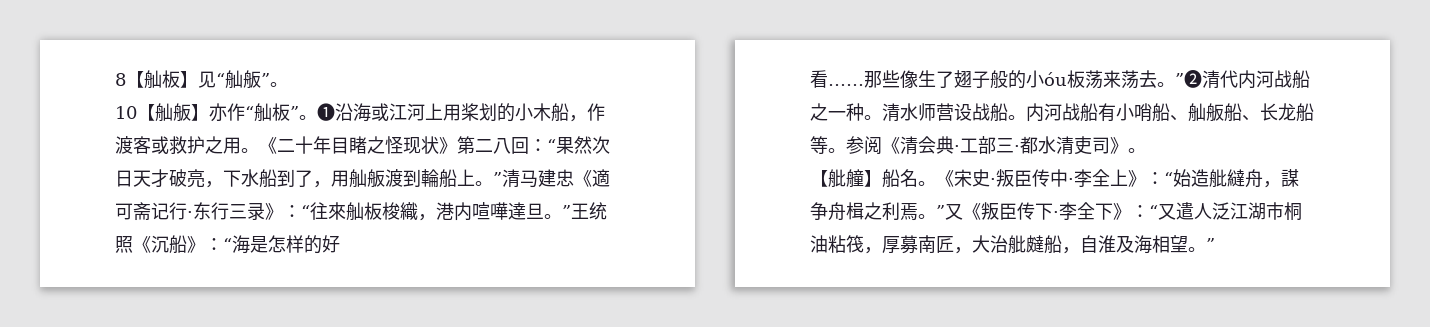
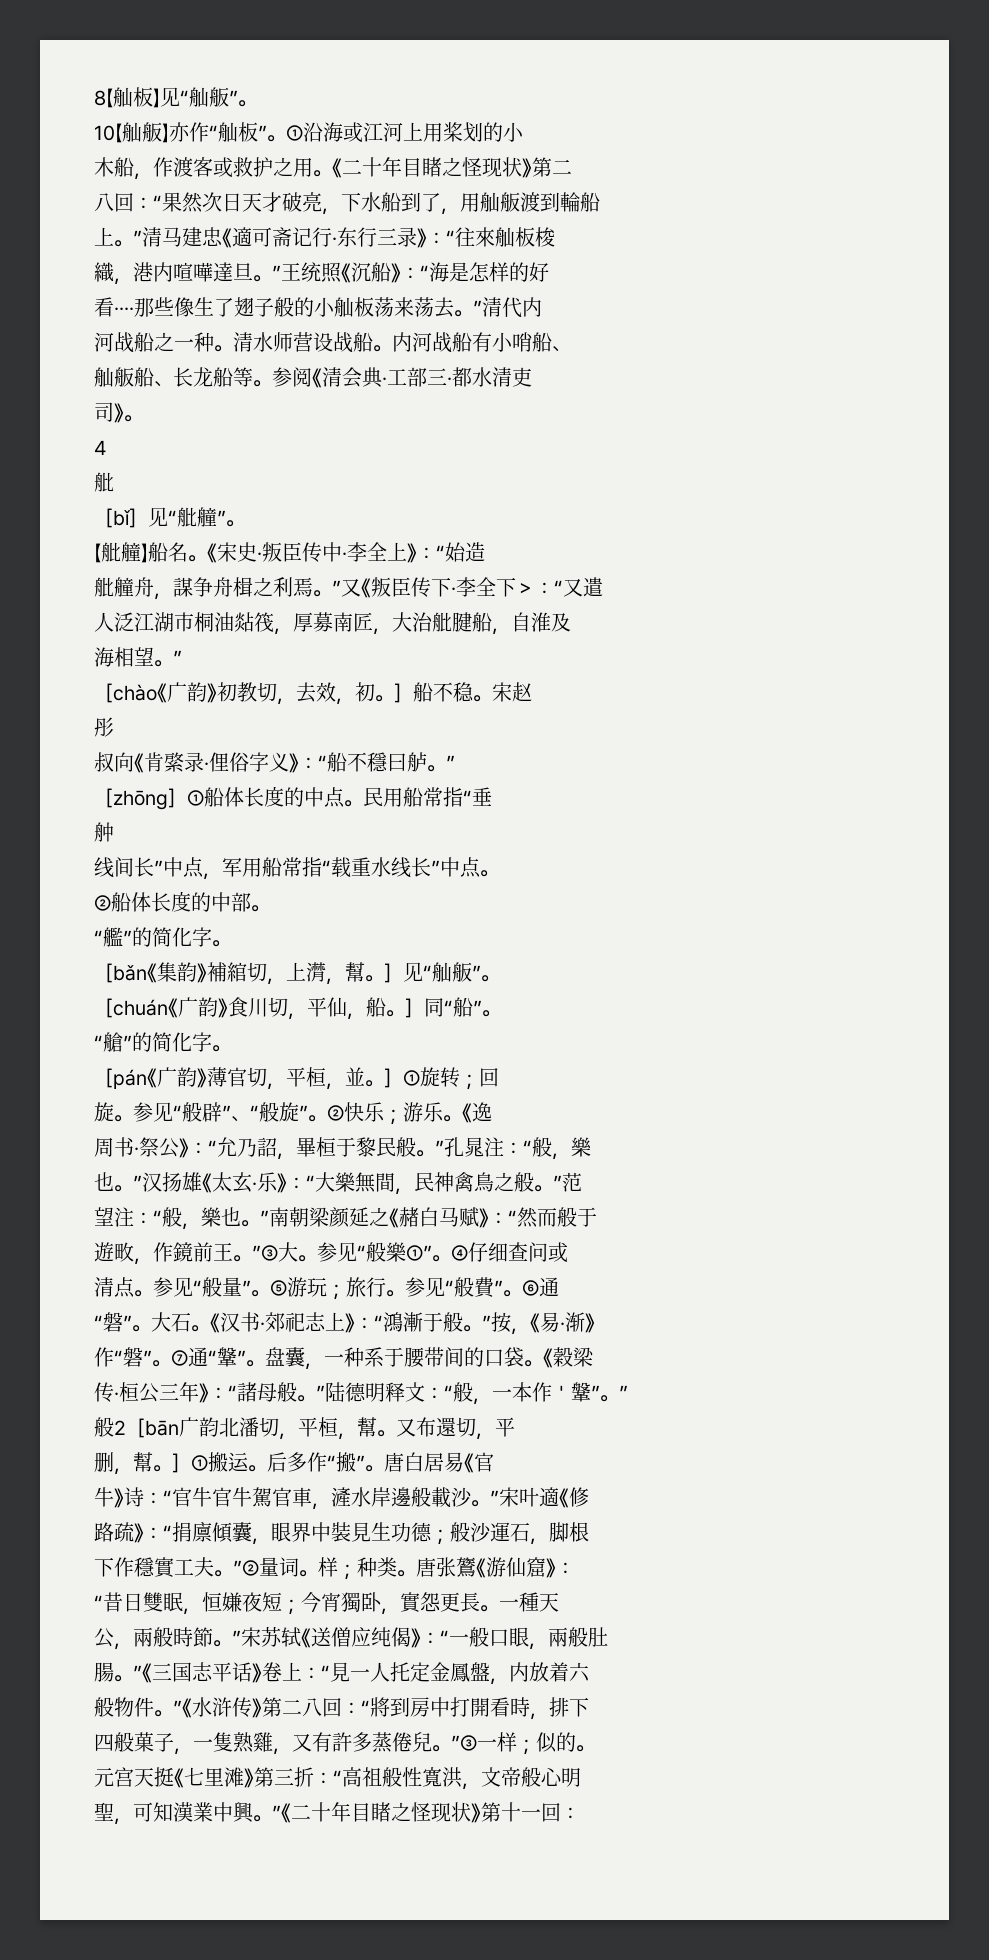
- ❶沿海或江河上用桨划的小木船，作渡客或救护之用。
+ ①沿海或江河上用桨划的小
+ 木船，作渡客或救护之用。
- 《二十年目睹之怪现状》第二八回：“果然次日天才破亮，下水船到了，用舢舨渡到輪船上。”清马建忠《適可斋记行·东行三录》：“往來舢板梭織，港内喧嘩達旦。”王统照《沉船》：“海是怎样的好
+ 《二十年目睹之怪现状》第二
+ 八回：“果然次日天才破亮，下水船到了，用舢舨渡到輪船
+ 上。”清马建忠《適可斋记行·东行三录》：“往來舢板梭
+ 織，港内喧嘩達旦。”王统照《沉船》：“海是怎样的好
- 看……那些像生了翅子般的小óu板荡来荡去。”❷清代内河战船之一种。
+ 看····那些像生了翅子般的小舢板荡来荡去。”清代内
+ 河战船之一种。
- 内河战船有小哨船、舢舨船、长龙船等。
+ 内河战船有小哨船、
+ 舢舨船、长龙船等。
- 参阅《清会典·工部三·都水清吏司》。
+ 参阅《清会典·工部三·都水清吏
+ 司》。
+ 4
+ 舭
+ ［bǐ］见“舭艟”。
- 《宋史·叛臣传中·李全上》：“始造舭繨舟，謀争舟楫之利焉。”又《叛臣传下·李全下》：“又遣人泛江湖市桐油粘筏，厚募南匠，大治舭㿹船，自淮及海相望。”
+ 《宋史·叛臣传中·李全上》：“始造
+ 舭艟舟，謀争舟楫之利焉。”又《叛臣传下·李全下＞：“又遣
+ 人泛江湖市桐油煔筏，厚募南匠，大治舭腱船，自淮及
+ 海相望。”
+ ［chào《广韵》初教切，去效，初。］船不稳。宋赵
+ 彤
+ 叔向《肯綮录·俚俗字义》：“船不穩曰舻。”
+ ［zhōng］①船体长度的中点。民用船常指“垂
+ 舯
+ 线间长”中点，军用船常指“载重水线长”中点。
+ ②船体长度的中部。
+ “艦”的简化字。
+ ［bǎn《集韵》補綰切，上潸，幫。］见“舢舨”。
+ ［chuán《广韵》食川切，平仙，船。］同“船”。
+ “艙”的简化字。
+ ［pán《广韵》薄官切，平桓，並。］①旋转；回
+ 旋。参见“般辟”、“般旋”。②快乐；游乐。《逸
+ 周书·祭公》：“允乃詔，畢桓于黎民般。”孔晁注：“般，樂
+ 也。”汉扬雄《太玄·乐》：“大樂無間，民神禽鳥之般。”范
+ 望注：“般，樂也。”南朝梁颜延之《赭白马赋》：“然而般于
+ 遊畋，作鏡前王。”③大。参见“般樂①”。④仔细查问或
+ 清点。参见“般量”。⑤游玩；旅行。参见“般費”。⑥通
+ “磐”。大石。《汉书·郊祀志上》：“鴻漸于般。”按，《易·渐》
+ 作“磐”。⑦通“鞶”。盘囊，一种系于腰带间的口袋。《榖梁
+ 传·桓公三年》：“諸母般。”陆德明释文：“般，一本作＇鞶”。”
+ 般2［bān广韵北潘切，平桓，幫。又布還切，平
+ 删，幫。］①搬运。后多作“搬”。唐白居易《官
+ 牛》诗：“官牛官牛駕官車，滻水岸邊般載沙。”宋叶適《修
+ 路疏》：“捐廪傾囊，眼界中裝見生功德；般沙運石，脚根
+ 下作穩實工夫。”②量词。样；种类。唐张鷟《游仙窟》：
+ “昔日雙眠，恒嫌夜短；今宵獨卧，實怨更長。一種天
+ 公，兩般時節。”宋苏轼《送僧应纯偈》：“一般口眼，兩般肚
+ 腸。”《三国志平话》卷上：“見一人托定金鳳盤，内放着六
+ 般物件。”《水浒传》第二八回：“將到房中打開看時，排下
+ 四般菓子，一隻熟雞，又有許多蒸倦兒。”③一样；似的。
+ 元宫天挺《七里滩》第三折：“高祖般性寬洪，文帝般心明
+ 聖，可知漢業中興。”《二十年目睹之怪现状》第十一回：

